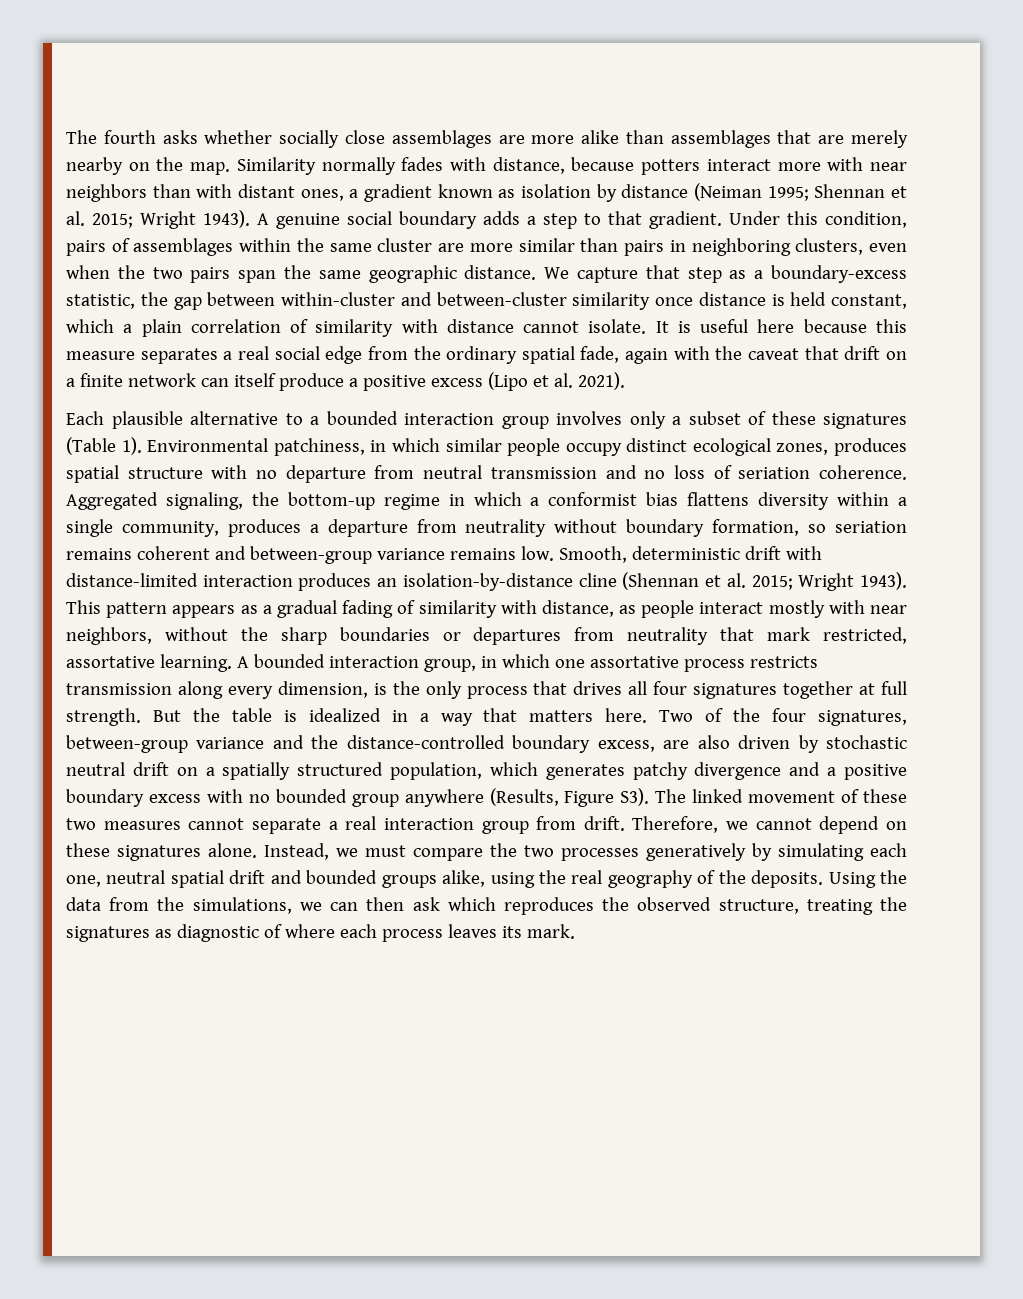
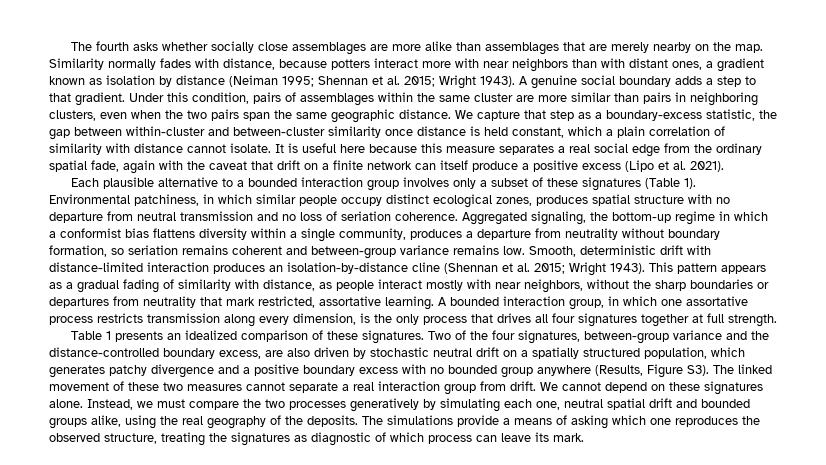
- A bounded interaction group, in which one assortative process restricts transmission along every dimension, is the only process that drives all four signatures together at full strength. But the table is idealized in a way that matters here.
+ A bounded interaction group, in which one assortative process restricts transmission along every dimension, is the only process that drives all four signatures together at full strength.
+ Table 1 presents an idealized comparison of these signatures.
- Therefore, we cannot depend on these signatures alone.
+ We cannot depend on these signatures alone.
- Using the data from the simulations, we can then ask which reproduces the observed structure, treating the signatures as diagnostic of where each process leaves its mark.
+ The simulations provide a means of asking which one reproduces the observed structure, treating the signatures as diagnostic of which process can leave its mark.

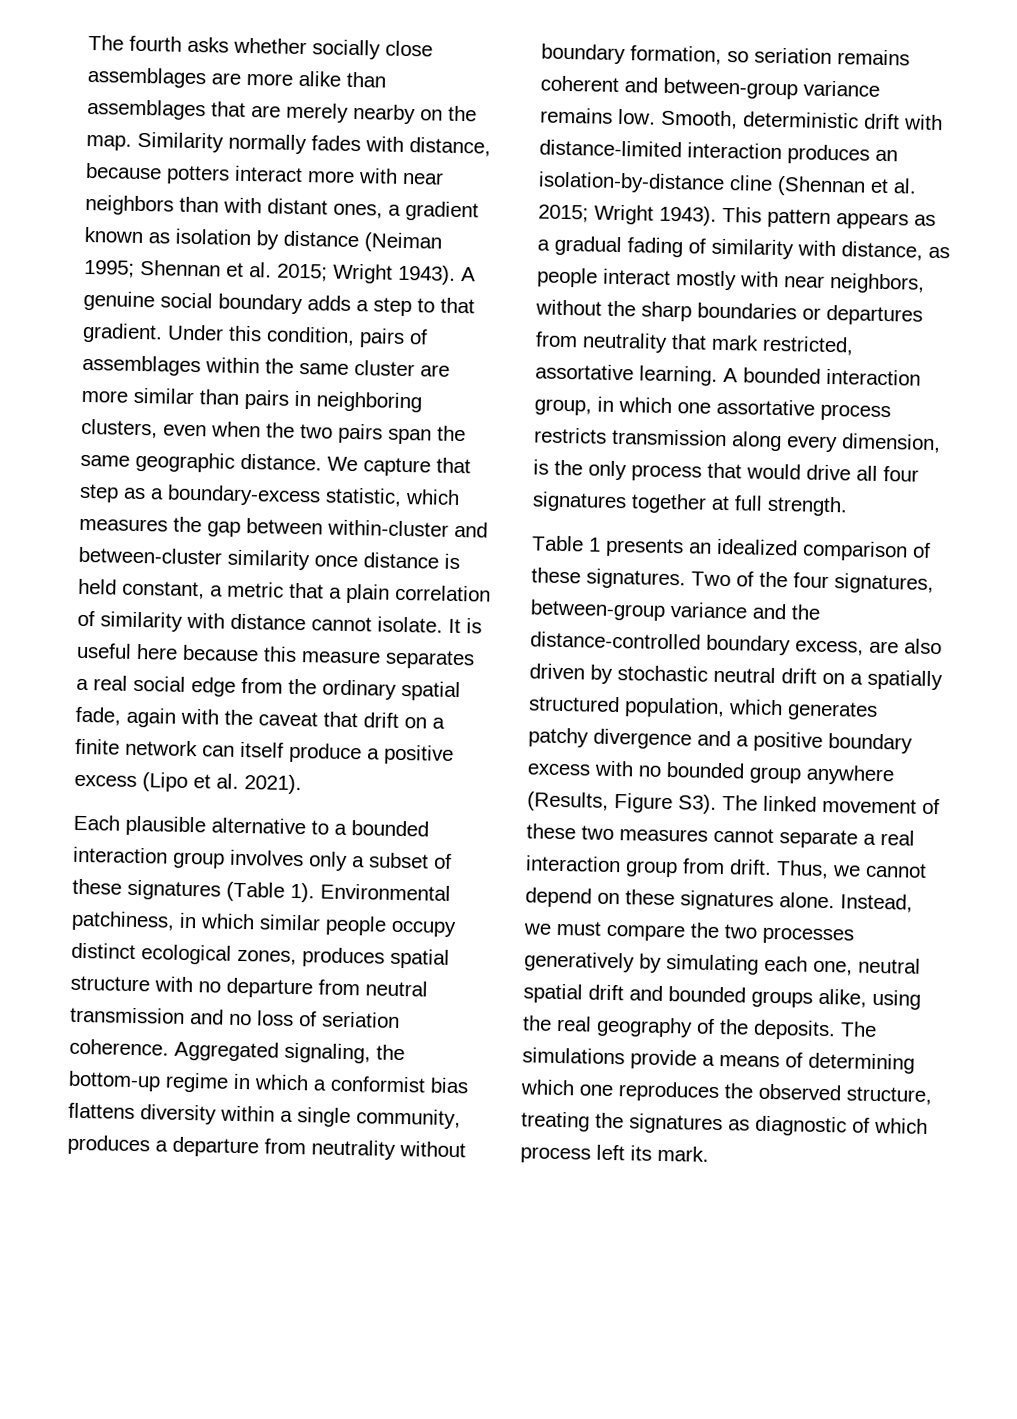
- We capture that step as a boundary-excess statistic, the gap between within-cluster and between-cluster similarity once distance is held constant, which a plain correlation of similarity with distance cannot isolate.
+ We capture that step as a boundary-excess statistic, which measures the gap between within-cluster and between-cluster similarity once distance is held constant, a metric that a plain correlation of similarity with distance cannot isolate.
- A bounded interaction group, in which one assortative process restricts transmission along every dimension, is the only process that drives all four signatures together at full strength.
+ A bounded interaction group, in which one assortative process restricts transmission along every dimension, is the only process that would drive all four signatures together at full strength.
- We cannot depend on these signatures alone.
+ Thus, we cannot depend on these signatures alone.
- The simulations provide a means of asking which one reproduces the observed structure, treating the signatures as diagnostic of which process can leave its mark.
+ The simulations provide a means of determining which one reproduces the observed structure, treating the signatures as diagnostic of which process left its mark.

